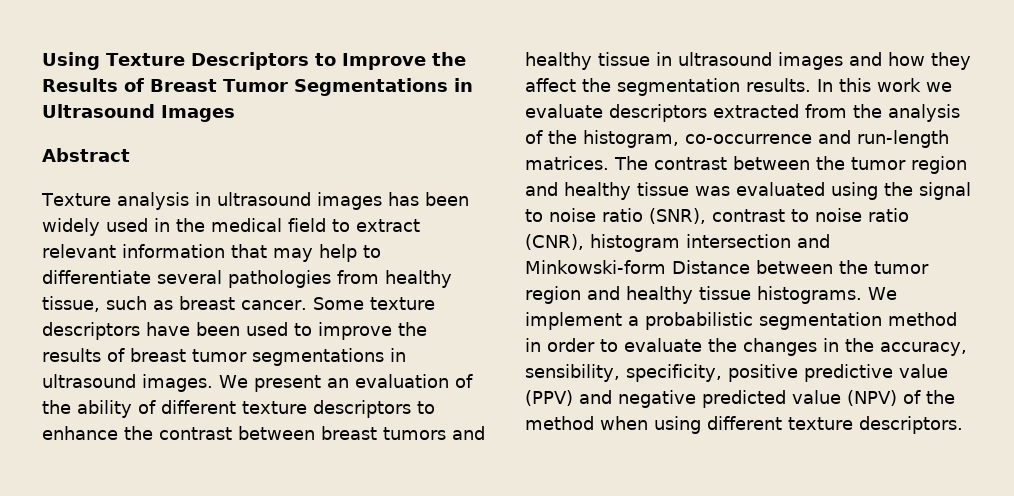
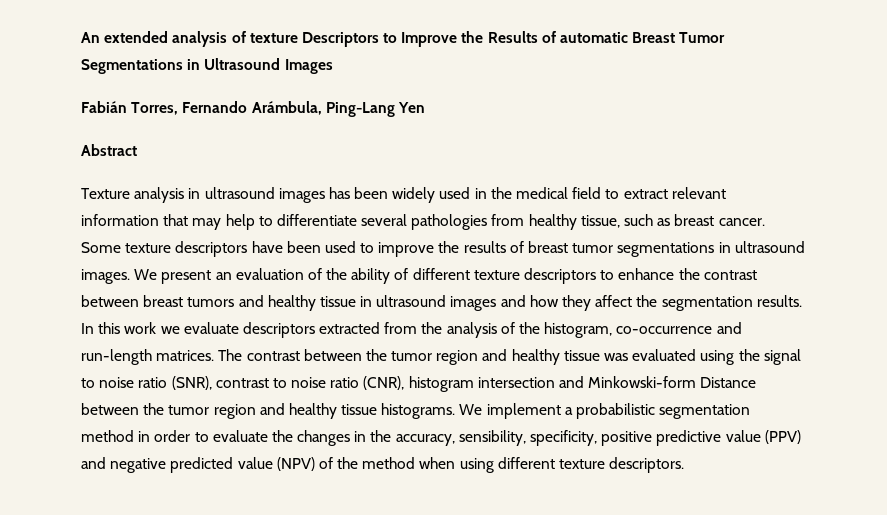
- Using Texture Descriptors to Improve the Results of Breast Tumor Segmentations in Ultrasound Images
+ An extended analysis of texture Descriptors to Improve the Results of automatic Breast Tumor Segmentations in Ultrasound Images
+ Fabián Torres, Fernando Arámbula, Ping-Lang Yen

